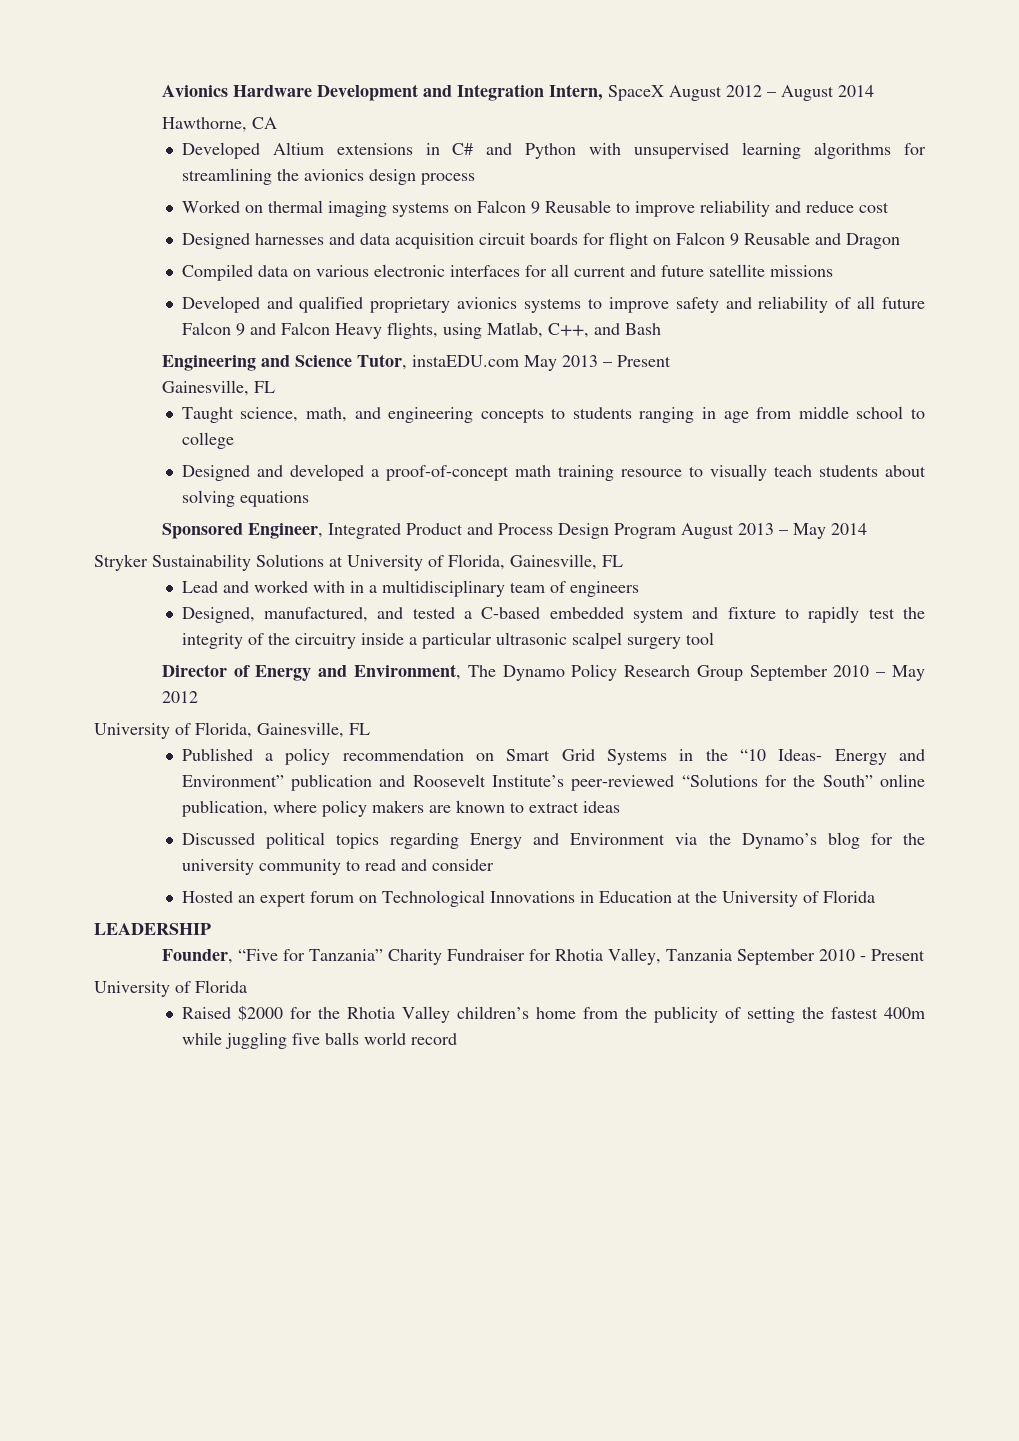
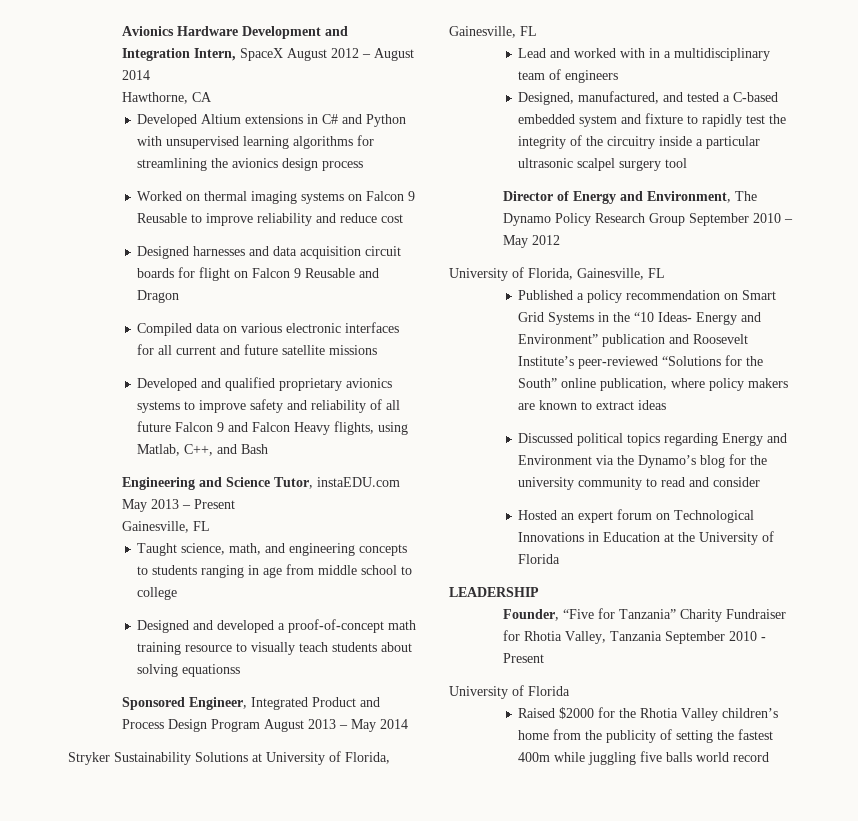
- Designed and developed a proof-of-concept math training resource to visually teach students about solving equations
+ Designed and developed a proof-of-concept math training resource to visually teach students about solving equationss

